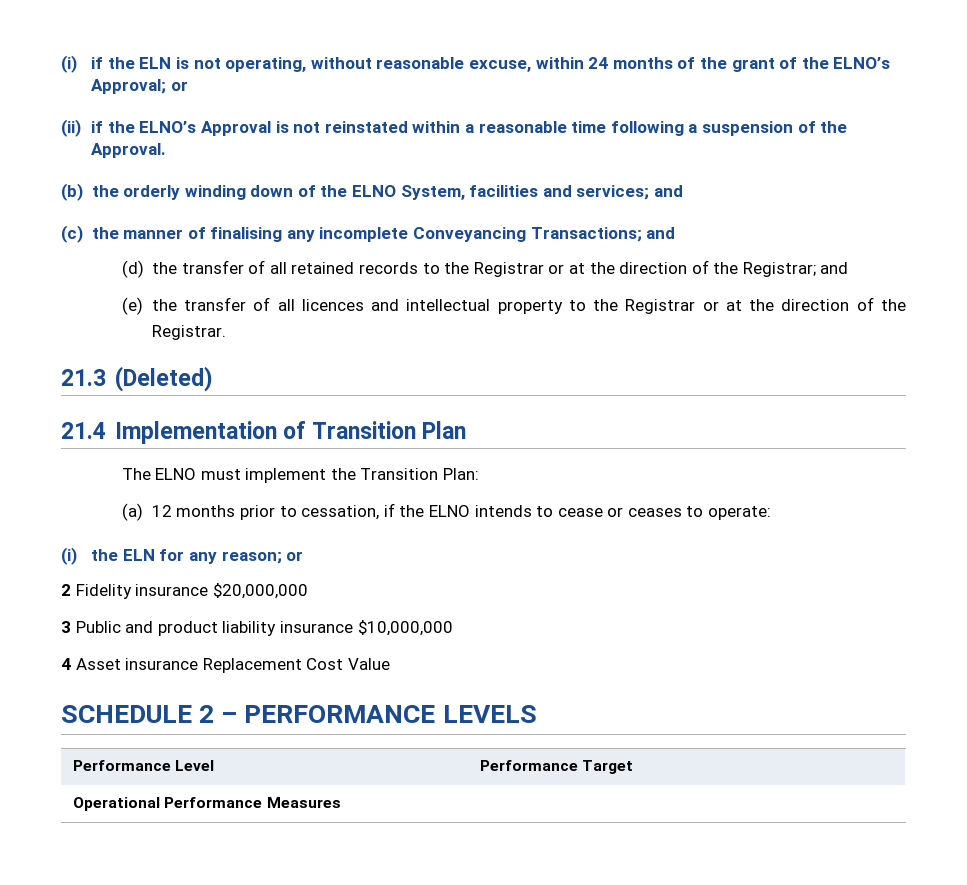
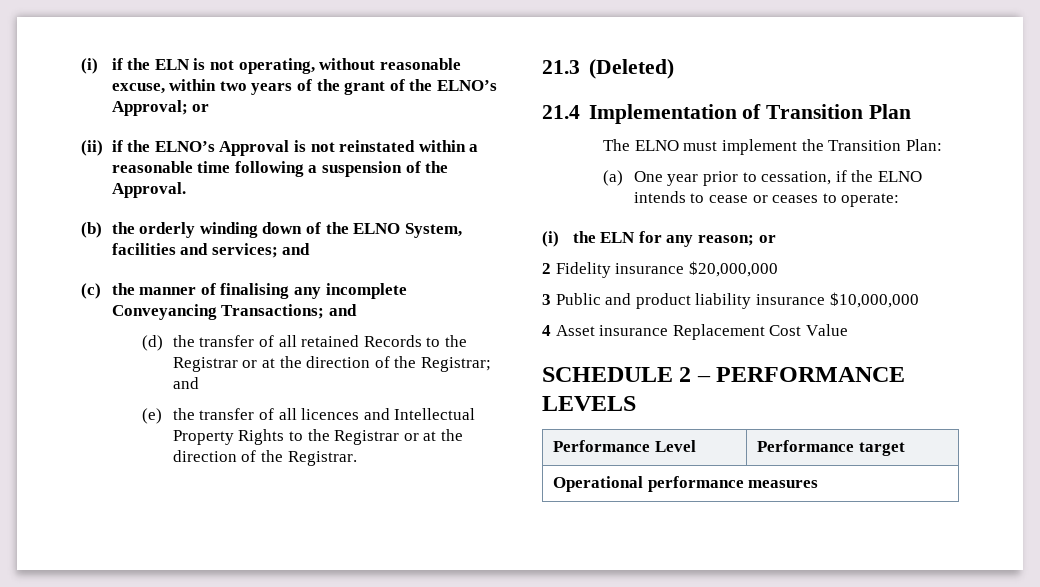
- (i) if the ELN is not operating, without reasonable excuse, within 24 months of the grant of the ELNO’s Approval; or
+ (i) if the ELN is not operating, without reasonable excuse, within two years of the grant of the ELNO’s Approval; or
- (d) the transfer of all retained records to the Registrar or at the direction of the Registrar; and
+ (d) the transfer of all retained Records to the Registrar or at the direction of the Registrar; and
- (e) the transfer of all licences and intellectual property to the Registrar or at the direction of the Registrar.
+ (e) the transfer of all licences and Intellectual Property Rights to the Registrar or at the direction of the Registrar.
- (a) 12 months prior to cessation, if the ELNO intends to cease or ceases to operate:
+ (a) One year prior to cessation, if the ELNO intends to cease or ceases to operate:
- Performance Level | Performance Target
+ Performance Level | Performance target
- Operational Performance Measures
+ Operational performance measures

